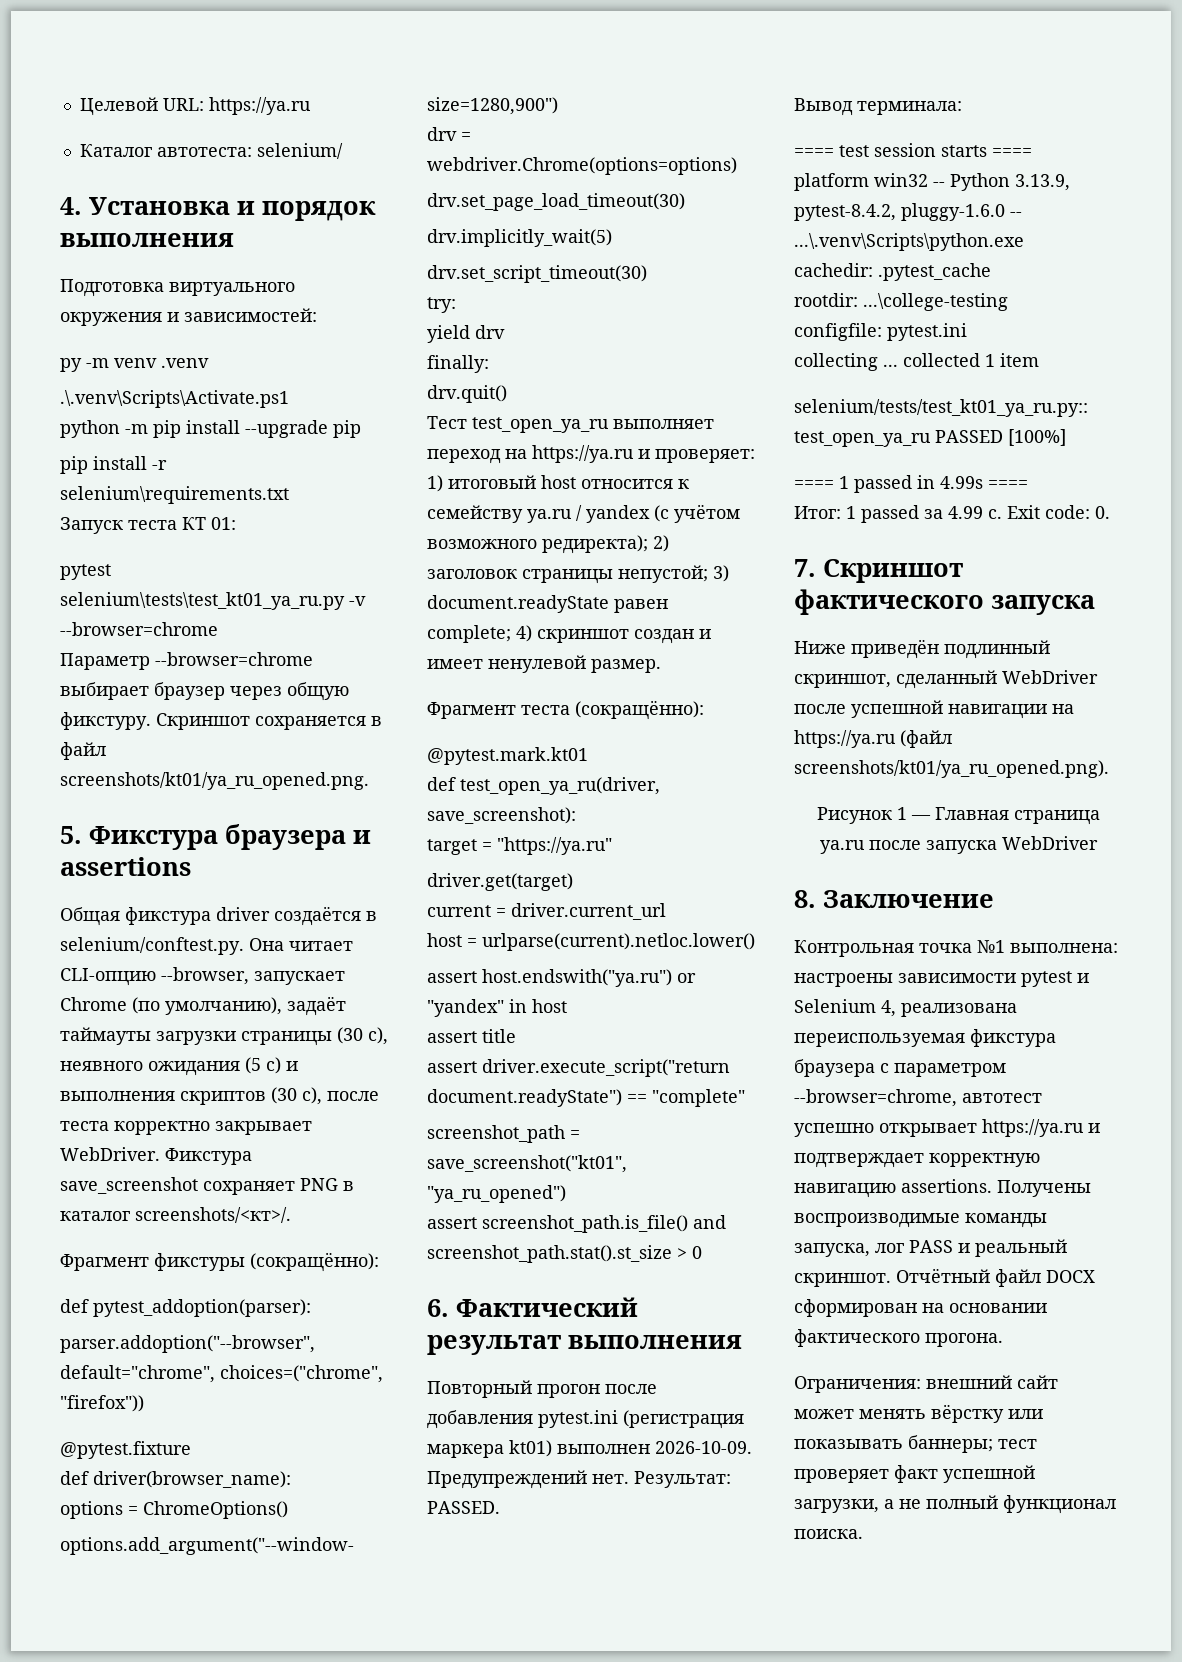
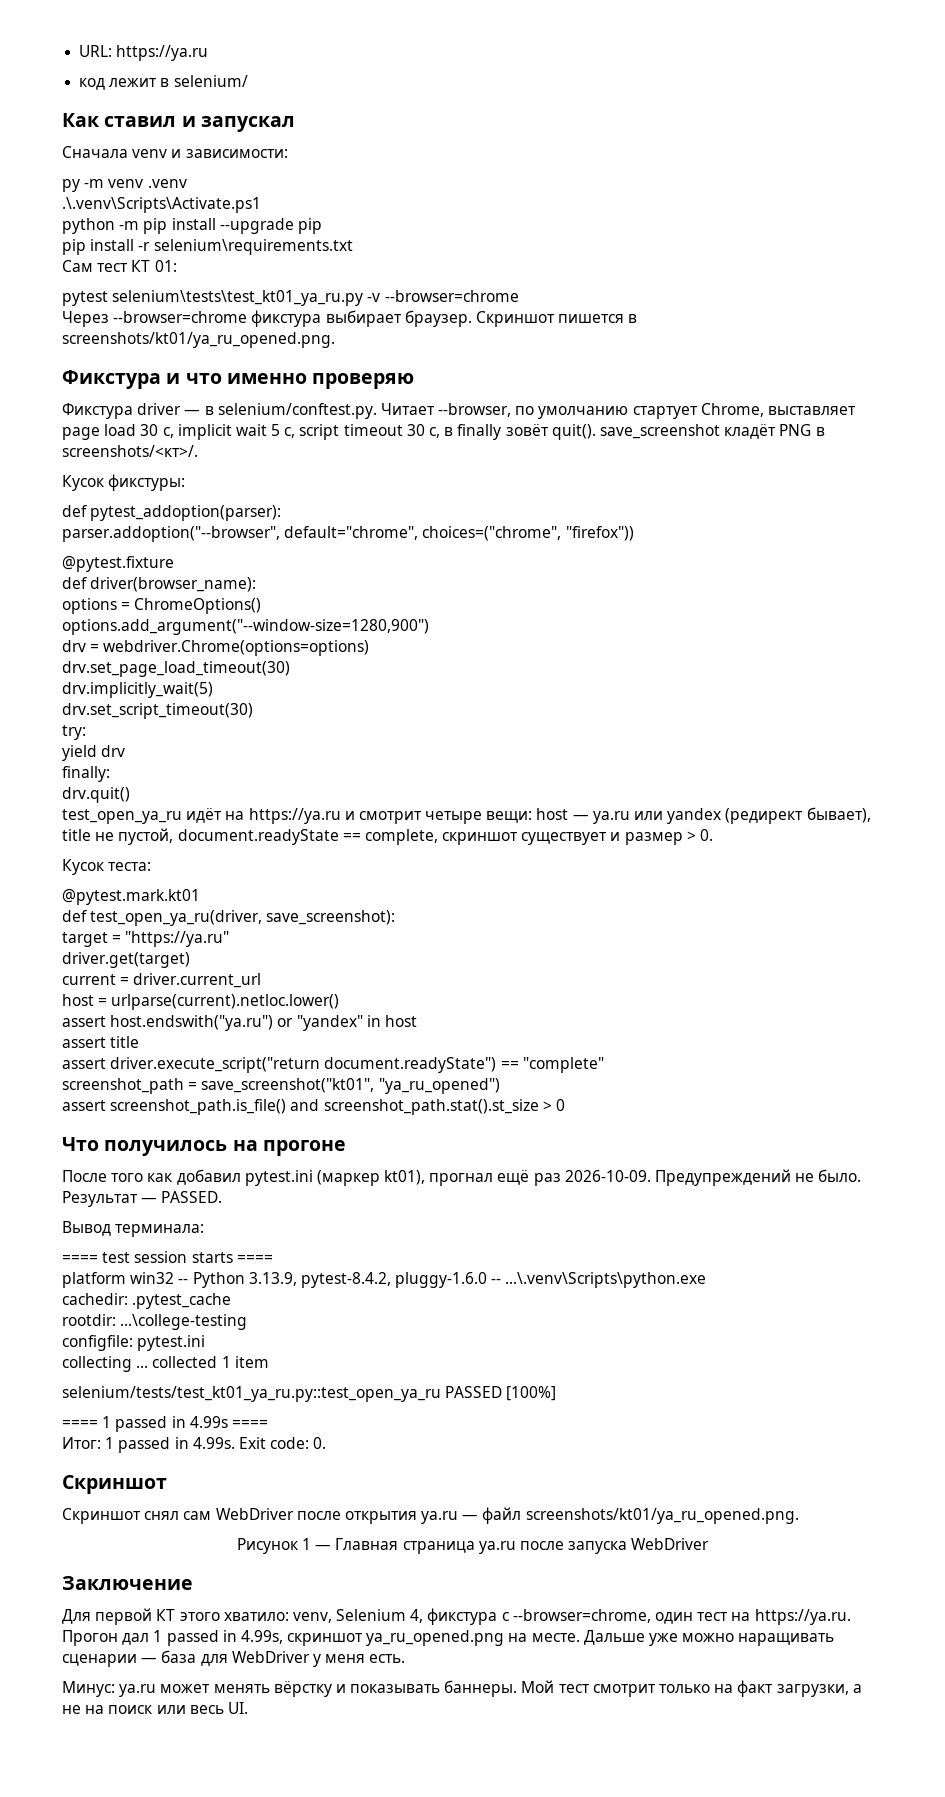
- Целевой URL: https://ya.ru
+ URL: https://ya.ru
- Каталог автотеста: selenium/
- 4. Установка и порядок выполнения
- Подготовка виртуального окружения и зависимостей:
+ код лежит в selenium/
+ Как ставил и запускал
+ Сначала venv и зависимости:
- Запуск теста КТ 01:
+ Сам тест КТ 01:
- Параметр --browser=chrome выбирает браузер через общую фикстуру. Скриншот сохраняется в файл screenshots/kt01/ya_ru_opened.png.
- 5. Фикстура браузера и assertions
- Общая фикстура driver создаётся в selenium/conftest.py. Она читает CLI-опцию --browser, запускает Chrome (по умолчанию), задаёт таймауты загрузки страницы (30 с), неявного ожидания (5 с) и выполнения скриптов (30 с), после теста корректно закрывает WebDriver. Фикстура save_screenshot сохраняет PNG в каталог screenshots/<кт>/.
+ Через --browser=chrome фикстура выбирает браузер. Скриншот пишется в screenshots/kt01/ya_ru_opened.png.
+ Фикстура и что именно проверяю
+ Фикстура driver — в selenium/conftest.py. Читает --browser, по умолчанию стартует Chrome, выставляет page load 30 с, implicit wait 5 с, script timeout 30 с, в finally зовёт quit(). save_screenshot кладёт PNG в screenshots/<кт>/.
- Фрагмент фикстуры (сокращённо):
+ Кусок фикстуры:
- Тест test_open_ya_ru выполняет переход на https://ya.ru и проверяет: 1) итоговый host относится к семейству ya.ru / yandex (с учётом возможного редиректа); 2) заголовок страницы непустой; 3) document.readyState равен complete; 4) скриншот создан и имеет ненулевой размер.
- Фрагмент теста (сокращённо):
+ test_open_ya_ru идёт на https://ya.ru и смотрит четыре вещи: host — ya.ru или yandex (редирект бывает), title не пустой, document.readyState == complete, скриншот существует и размер > 0.
+ Кусок теста:
- 6. Фактический результат выполнения
- Повторный прогон после добавления pytest.ini (регистрация маркера kt01) выполнен 2026-10-09. Предупреждений нет. Результат: PASSED.
+ Что получилось на прогоне
+ После того как добавил pytest.ini (маркер kt01), прогнал ещё раз 2026-10-09. Предупреждений не было. Результат — PASSED.
- Итог: 1 passed за 4.99 с. Exit code: 0.
- 7. Скриншот фактического запуска
- Ниже приведён подлинный скриншот, сделанный WebDriver после успешной навигации на https://ya.ru (файл screenshots/kt01/ya_ru_opened.png).
+ Итог: 1 passed in 4.99s. Exit code: 0.
+ Скриншот
+ Скриншот снял сам WebDriver после открытия ya.ru — файл screenshots/kt01/ya_ru_opened.png.
- 8. Заключение
+ Заключение
- Контрольная точка №1 выполнена: настроены зависимости pytest и Selenium 4, реализована переиспользуемая фикстура браузера с параметром --browser=chrome, автотест успешно открывает https://ya.ru и подтверждает корректную навигацию assertions. Получены воспроизводимые команды запуска, лог PASS и реальный скриншот. Отчётный файл DOCX сформирован на основании фактического прогона.
- Ограничения: внешний сайт может менять вёрстку или показывать баннеры; тест проверяет факт успешной загрузки, а не полный функционал поиска.
+ Для первой КТ этого хватило: venv, Selenium 4, фикстура с --browser=chrome, один тест на https://ya.ru. Прогон дал 1 passed in 4.99s, скриншот ya_ru_opened.png на месте. Дальше уже можно наращивать сценарии — база для WebDriver у меня есть.
+ Минус: ya.ru может менять вёрстку и показывать баннеры. Мой тест смотрит только на факт загрузки, а не на поиск или весь UI.

